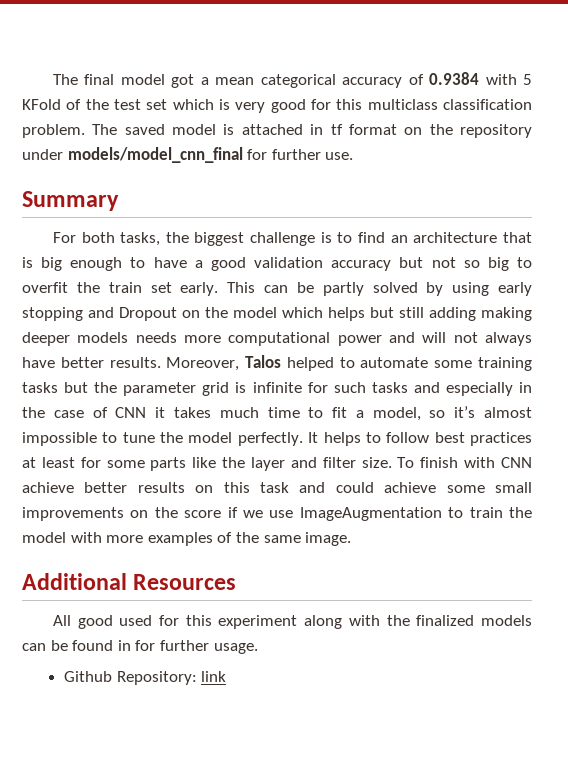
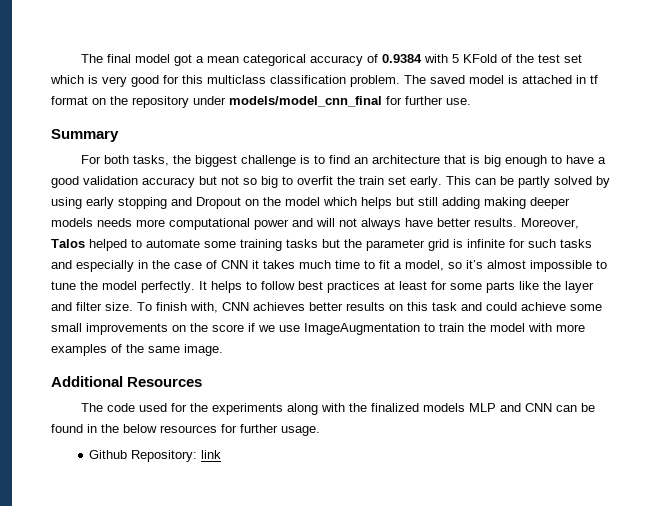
- To finish with CNN achieve better results on this task and could achieve some small improvements on the score if we use ImageAugmentation to train the model with more examples of the same image.
+ To finish with, CNN achieves better results on this task and could achieve some small improvements on the score if we use ImageAugmentation to train the model with more examples of the same image.
- All good used for this experiment along with the finalized models can be found in for further usage.
+ The code used for the experiments along with the finalized models MLP and CNN can be found in the below resources for further usage.

